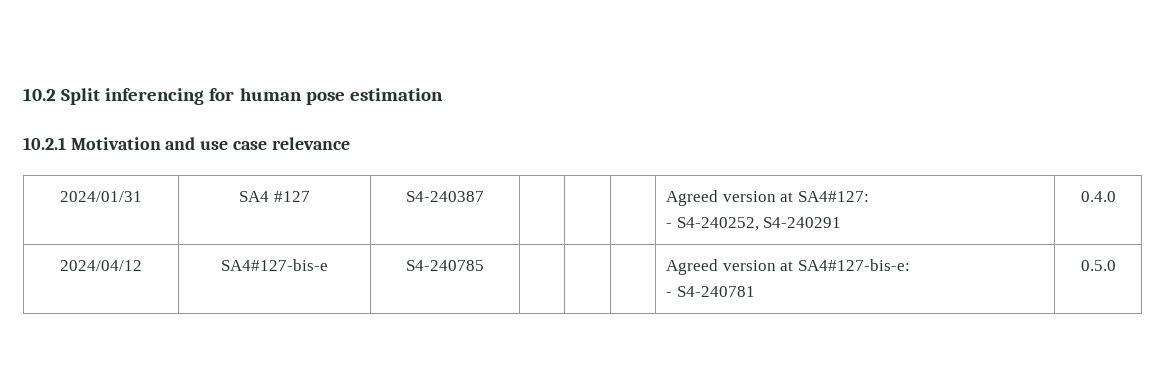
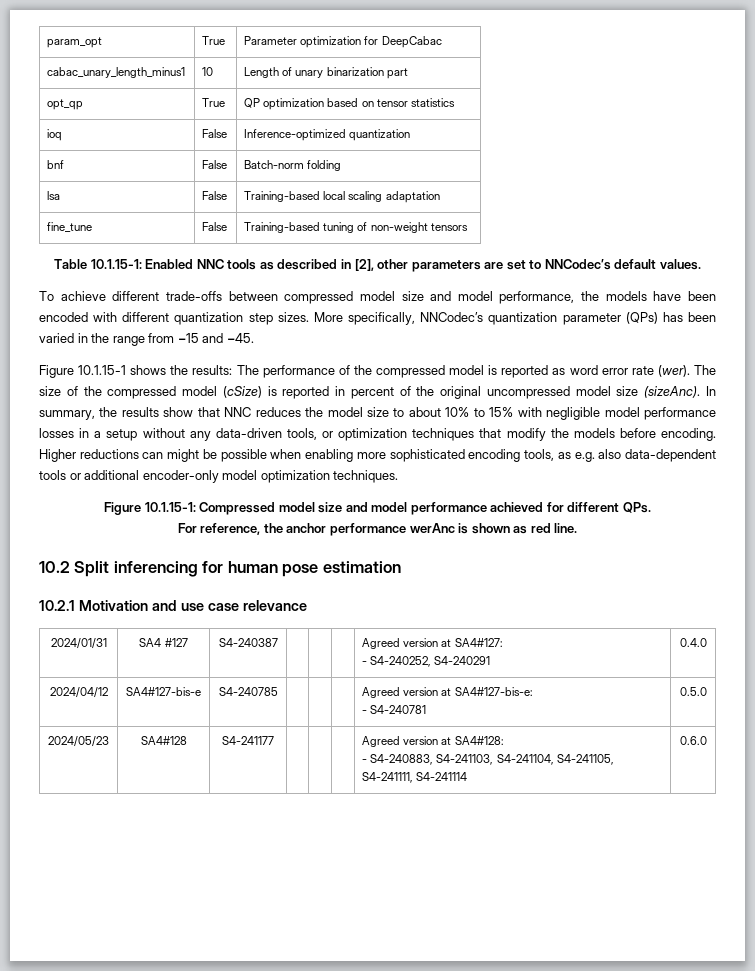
+ param_opt | True | Parameter optimization for DeepCabac
+ cabac_unary_length_minus1 | 10 | Length of unary binarization part
+ opt_qp | True | QP optimization based on tensor statistics
+ ioq | False | Inference-optimized quantization
+ bnf | False | Batch-norm folding
+ lsa | False | Training-based local scaling adaptation
+ fine_tune | False | Training-based tuning of non-weight tensors
+ Table 10.1.15-1: Enabled NNC tools as described in [2], other parameters are set to NNCodec’s default values.
+ To achieve different trade-offs between compressed model size and model performance, the models have been encoded with different quantization step sizes. More specifically, NNCodec’s quantization parameter (QPs) has been varied in the range from −15 and −45.
+ Figure 10.1.15-1 shows the results: The performance of the compressed model is reported as word error rate (wer). The size of the compressed model (cSize) is reported in percent of the original uncompressed model size (sizeAnc). In summary, the results show that NNC reduces the model size to about 10% to 15% with negligible model performance losses in a setup without any data-driven tools, or optimization techniques that modify the models before encoding. Higher reductions can might be possible when enabling more sophisticated encoding tools, as e.g. also data-dependent tools or additional encoder-only model optimization techniques.
+ Figure 10.1.15-1: Compressed model size and model performance achieved for different QPs.
+ For reference, the anchor performance werAnc is shown as red line.
+ 2024/05/23 | SA4#128 | S4-241177 | | | | Agreed version at SA4#128:
+ - S4-240883, S4-241103, S4-241104, S4-241105, S4-241111, S4-241114 | 0.6.0

